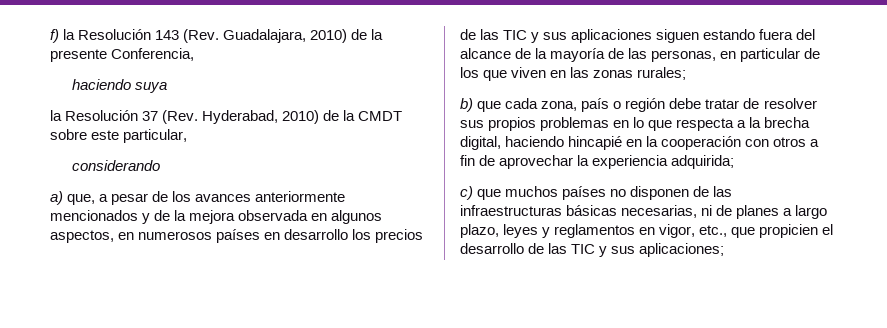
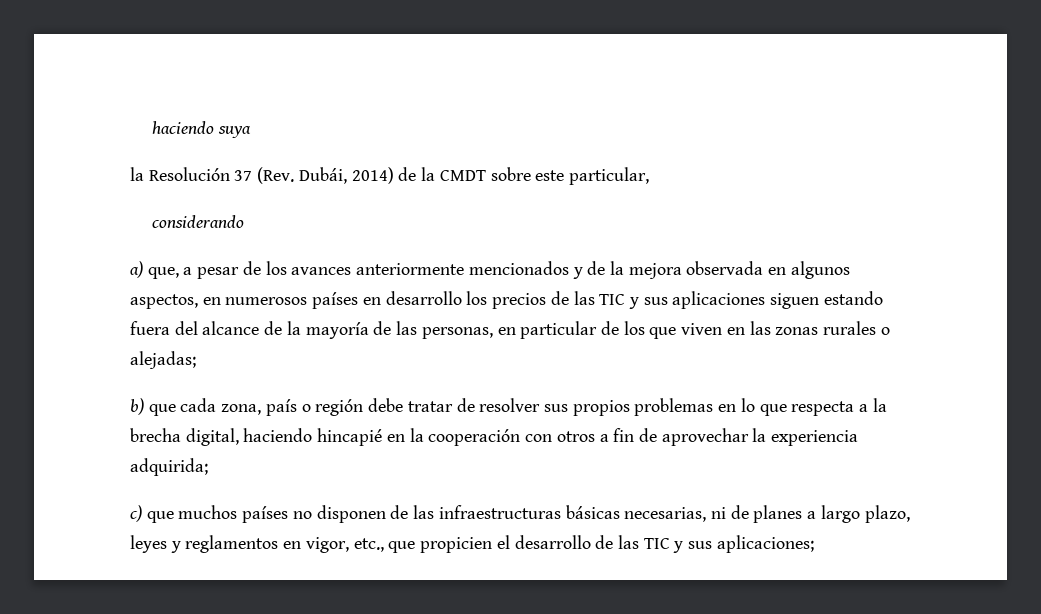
- f) la Resolución 143 (Rev. Guadalajara, 2010) de la presente Conferencia,
- la Resolución 37 (Rev. Hyderabad, 2010) de la CMDT sobre este particular,
+ la Resolución 37 (Rev. Dubái, 2014) de la CMDT sobre este particular,
- a) que, a pesar de los avances anteriormente mencionados y de la mejora observada en algunos aspectos, en numerosos países en desarrollo los precios de las TIC y sus aplicaciones siguen estando fuera del alcance de la mayoría de las personas, en particular de los que viven en las zonas rurales;
+ a) que, a pesar de los avances anteriormente mencionados y de la mejora observada en algunos aspectos, en numerosos países en desarrollo los precios de las TIC y sus aplicaciones siguen estando fuera del alcance de la mayoría de las personas, en particular de los que viven en las zonas rurales o alejadas;

